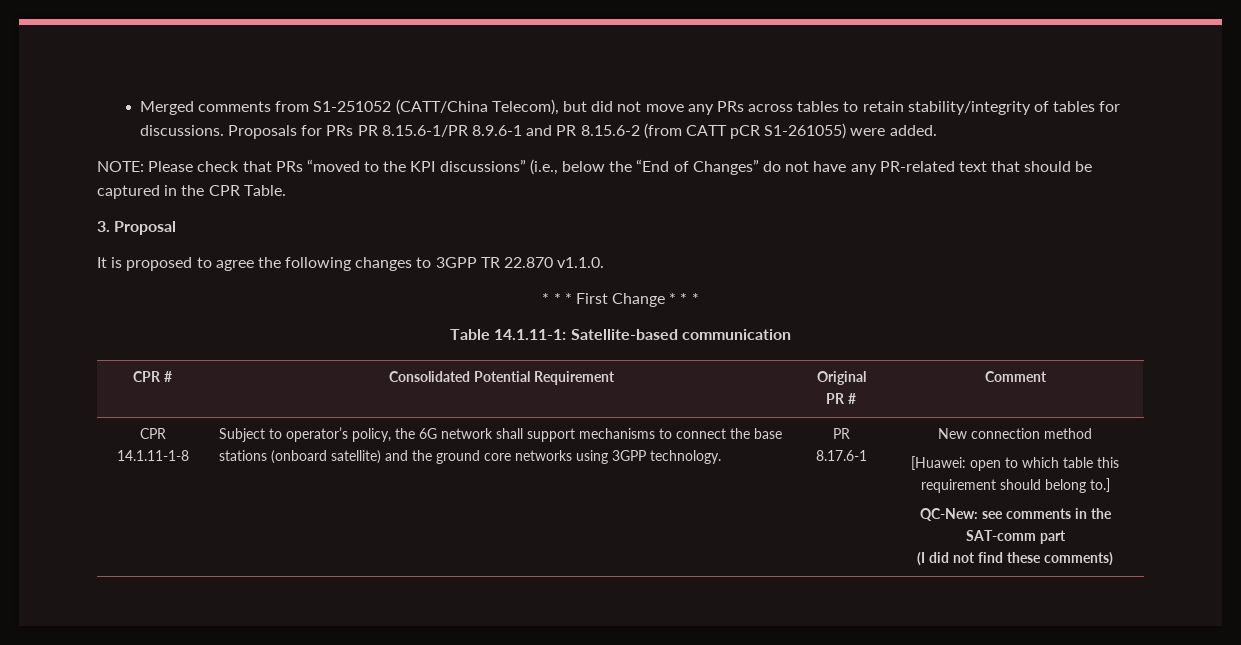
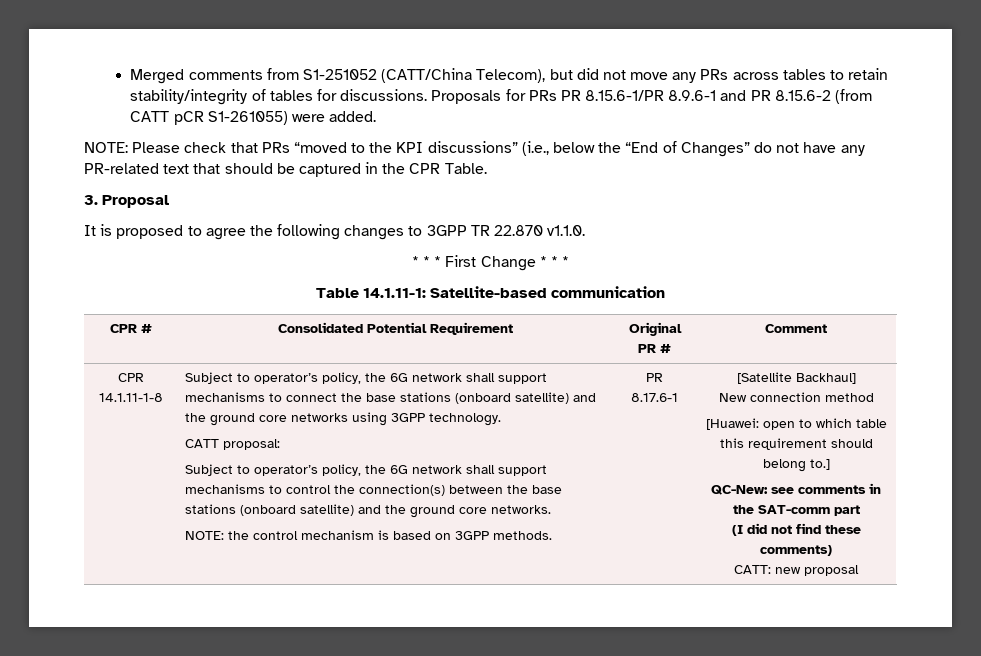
+ CATT proposal:
+ Subject to operator’s policy, the 6G network shall support mechanisms to control the connection(s) between the base stations (onboard satellite) and the ground core networks.
+ NOTE: the control mechanism is based on 3GPP methods.
+ [Satellite Backhaul]
+ CATT: new proposal

